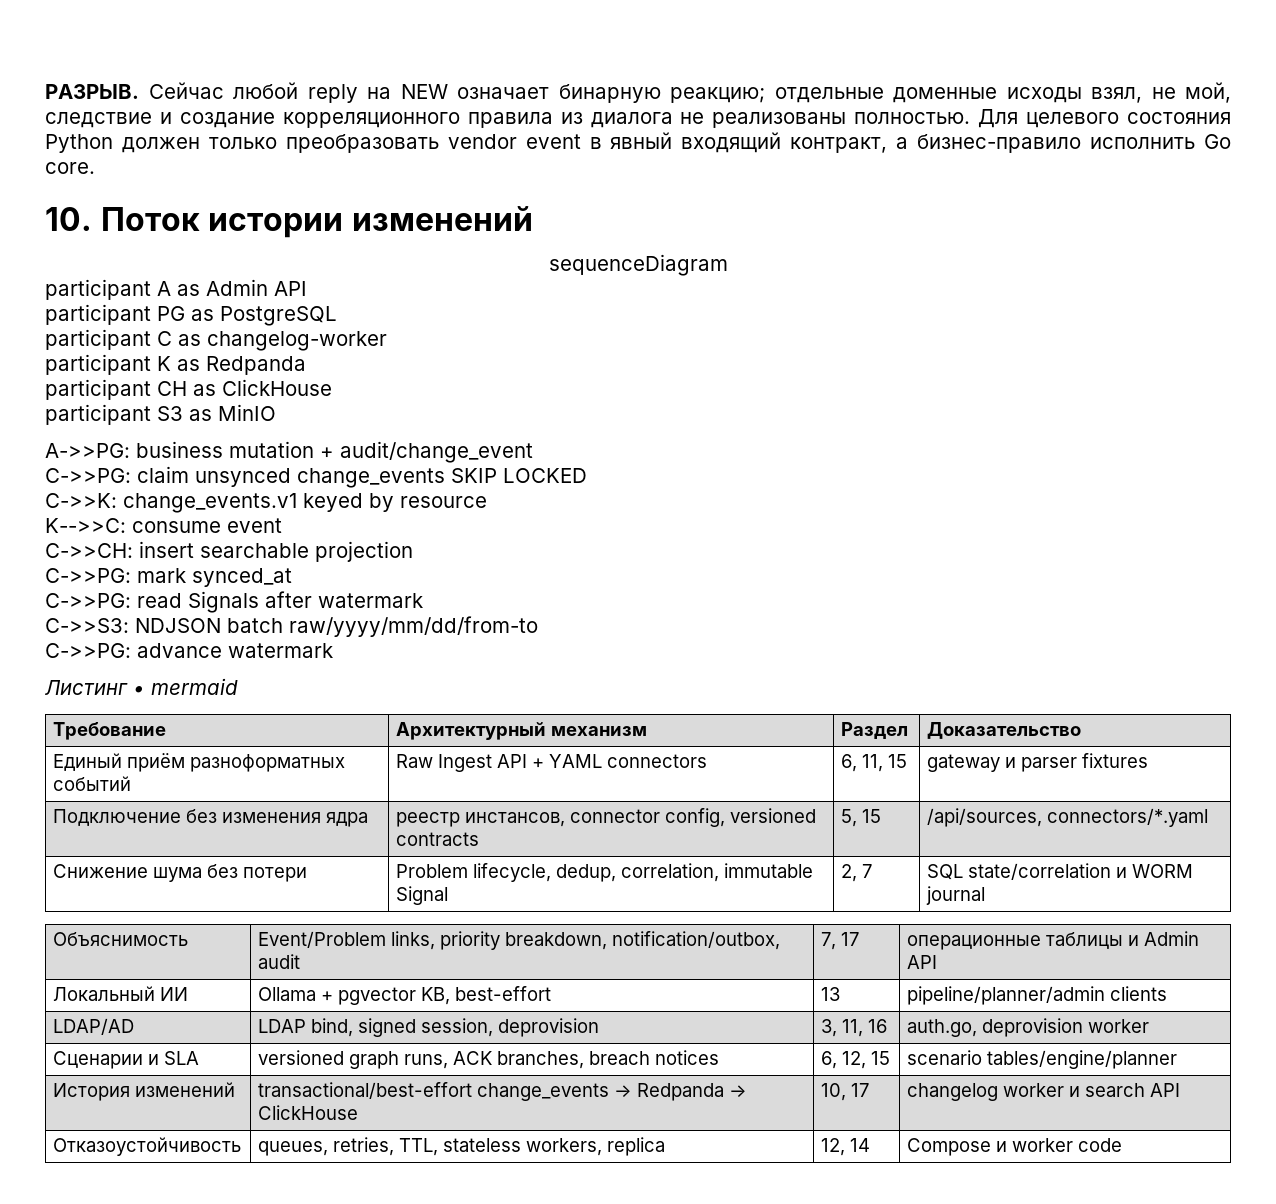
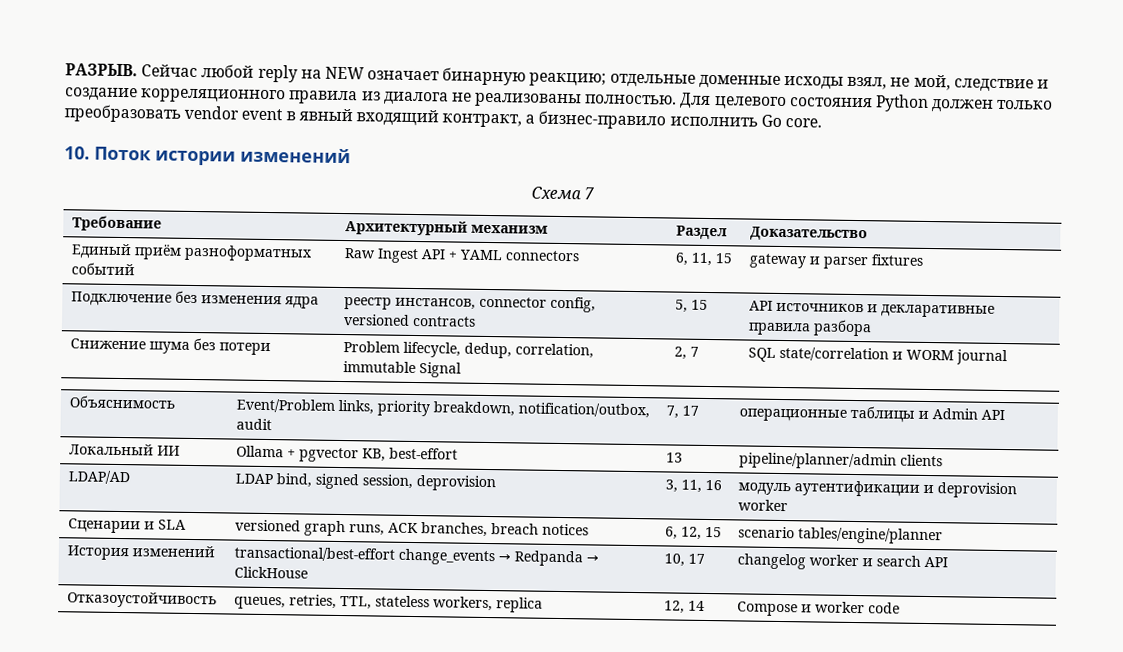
- sequenceDiagram
- participant A as Admin API
- participant PG as PostgreSQL
- participant C as changelog-worker
- participant K as Redpanda
- participant CH as ClickHouse
- participant S3 as MinIO
- A->>PG: business mutation + audit/change_event
- C->>PG: claim unsynced change_events SKIP LOCKED
- C->>K: change_events.v1 keyed by resource
- K-->>C: consume event
- C->>CH: insert searchable projection
- C->>PG: mark synced_at
- C->>PG: read Signals after watermark
- C->>S3: NDJSON batch raw/yyyy/mm/dd/from-to
- C->>PG: advance watermark
- Листинг • mermaid
+ Схема 7
- Подключение без изменения ядра | реестр инстансов, connector config, versioned contracts | 5, 15 | /api/sources, connectors/*.yaml
+ Подключение без изменения ядра | реестр инстансов, connector config, versioned contracts | 5, 15 | API источников и декларативные правила разбора
- LDAP/AD | LDAP bind, signed session, deprovision | 3, 11, 16 | auth.go, deprovision worker
+ LDAP/AD | LDAP bind, signed session, deprovision | 3, 11, 16 | модуль аутентификации и deprovision worker

